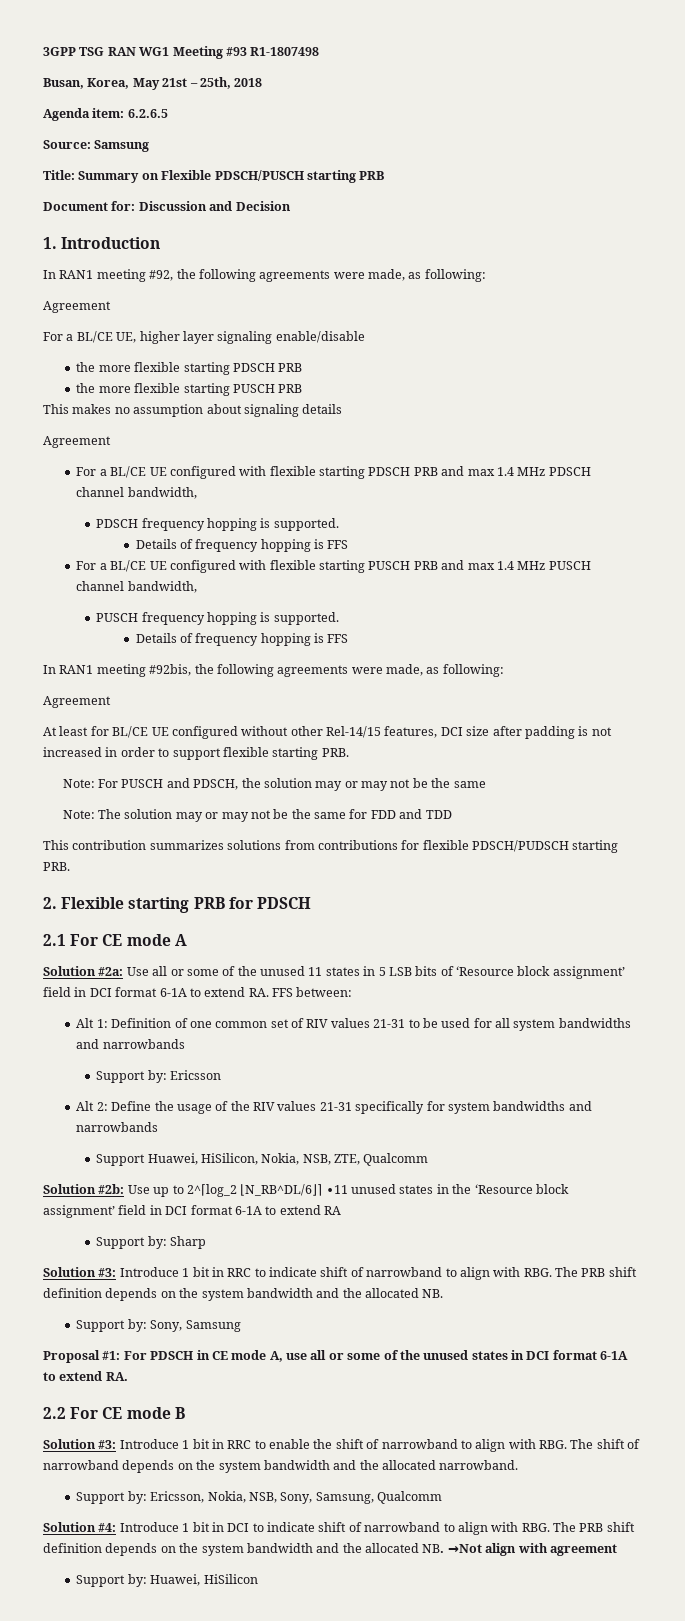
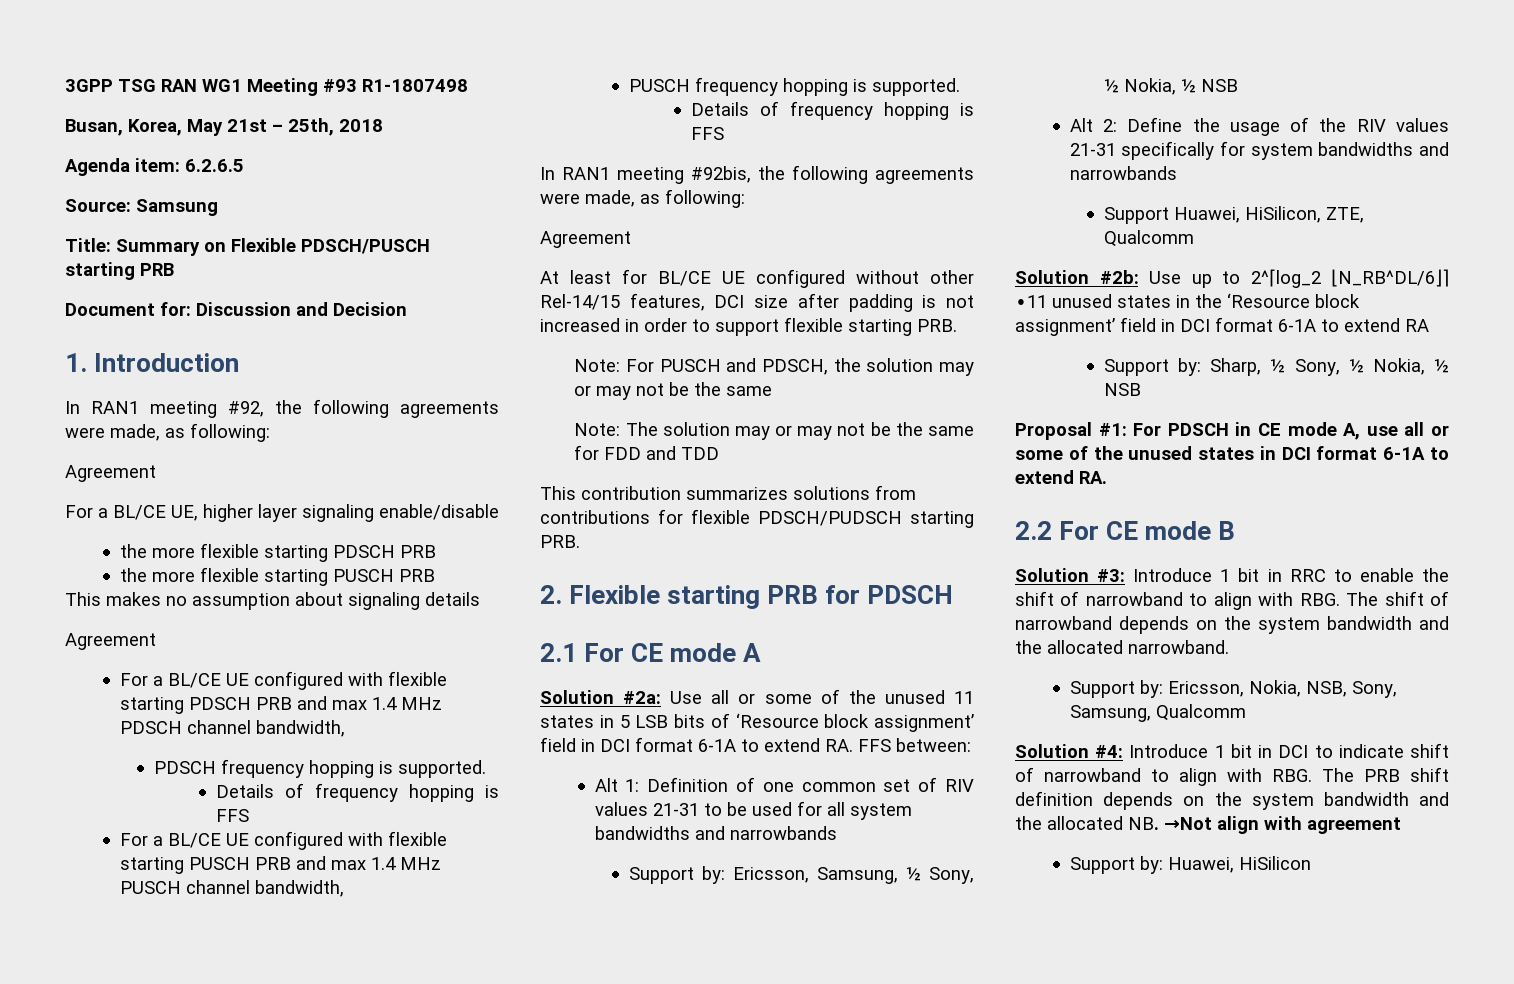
- Support by: Ericsson
+ Support by: Ericsson, Samsung, ½ Sony, ½ Nokia, ½ NSB
- Support Huawei, HiSilicon, Nokia, NSB, ZTE, Qualcomm
+ Support Huawei, HiSilicon, ZTE, Qualcomm
- Support by: Sharp
- Solution #3: Introduce 1 bit in RRC to indicate shift of narrowband to align with RBG. The PRB shift definition depends on the system bandwidth and the allocated NB.
- Support by: Sony, Samsung
+ Support by: Sharp, ½ Sony, ½ Nokia, ½ NSB

